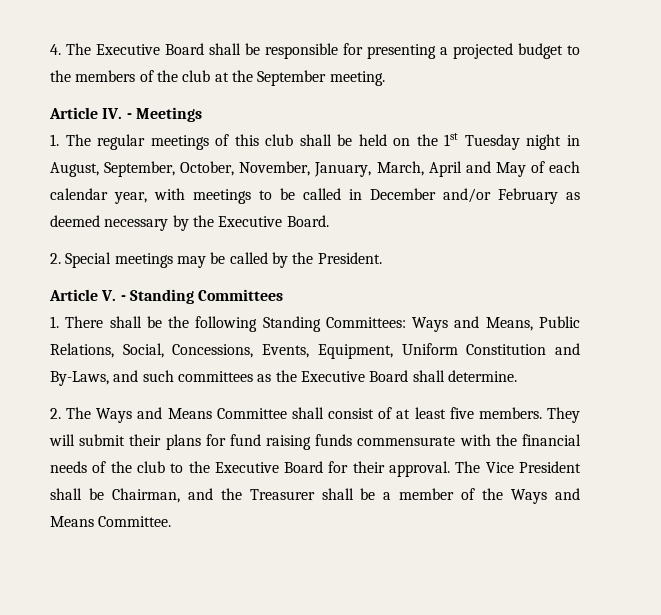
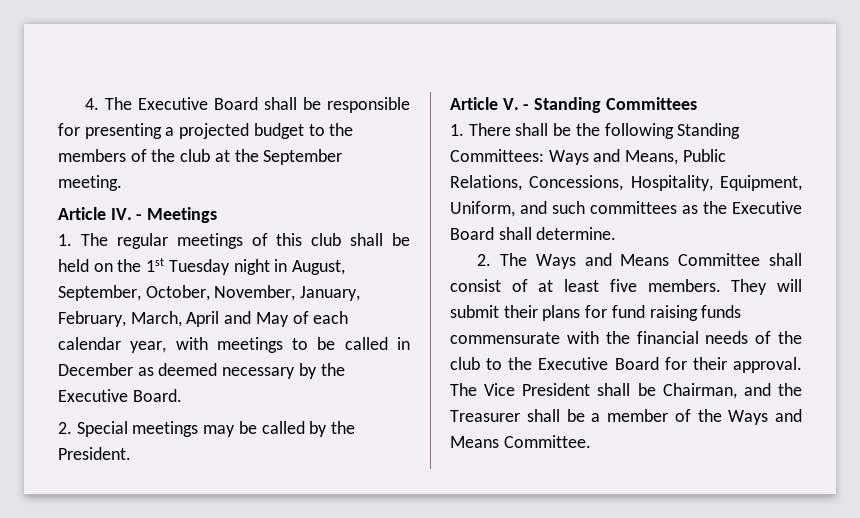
- 1. The regular meetings of this club shall be held on the 1st Tuesday night in August, September, October, November, January, March, April and May of each calendar year, with meetings to be called in December and/or February as deemed necessary by the Executive Board.
+ 1. The regular meetings of this club shall be held on the 1st Tuesday night in August, September, October, November, January, February, March, April and May of each calendar year, with meetings to be called in December as deemed necessary by the Executive Board.
- 1. There shall be the following Standing Committees: Ways and Means, Public Relations, Social, Concessions, Events, Equipment, Uniform Constitution and By-Laws, and such committees as the Executive Board shall determine.
+ 1. There shall be the following Standing Committees: Ways and Means, Public Relations, Concessions, Hospitality, Equipment, Uniform, and such committees as the Executive Board shall determine.

